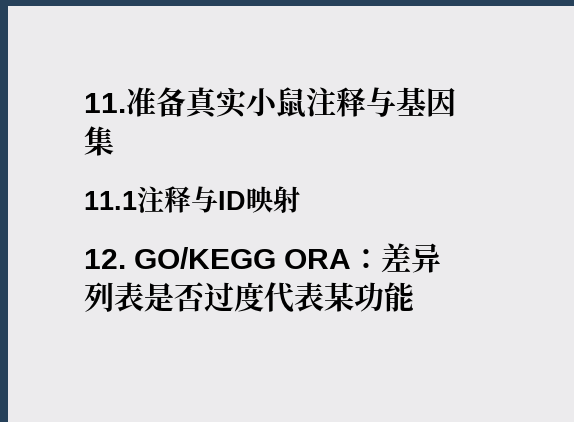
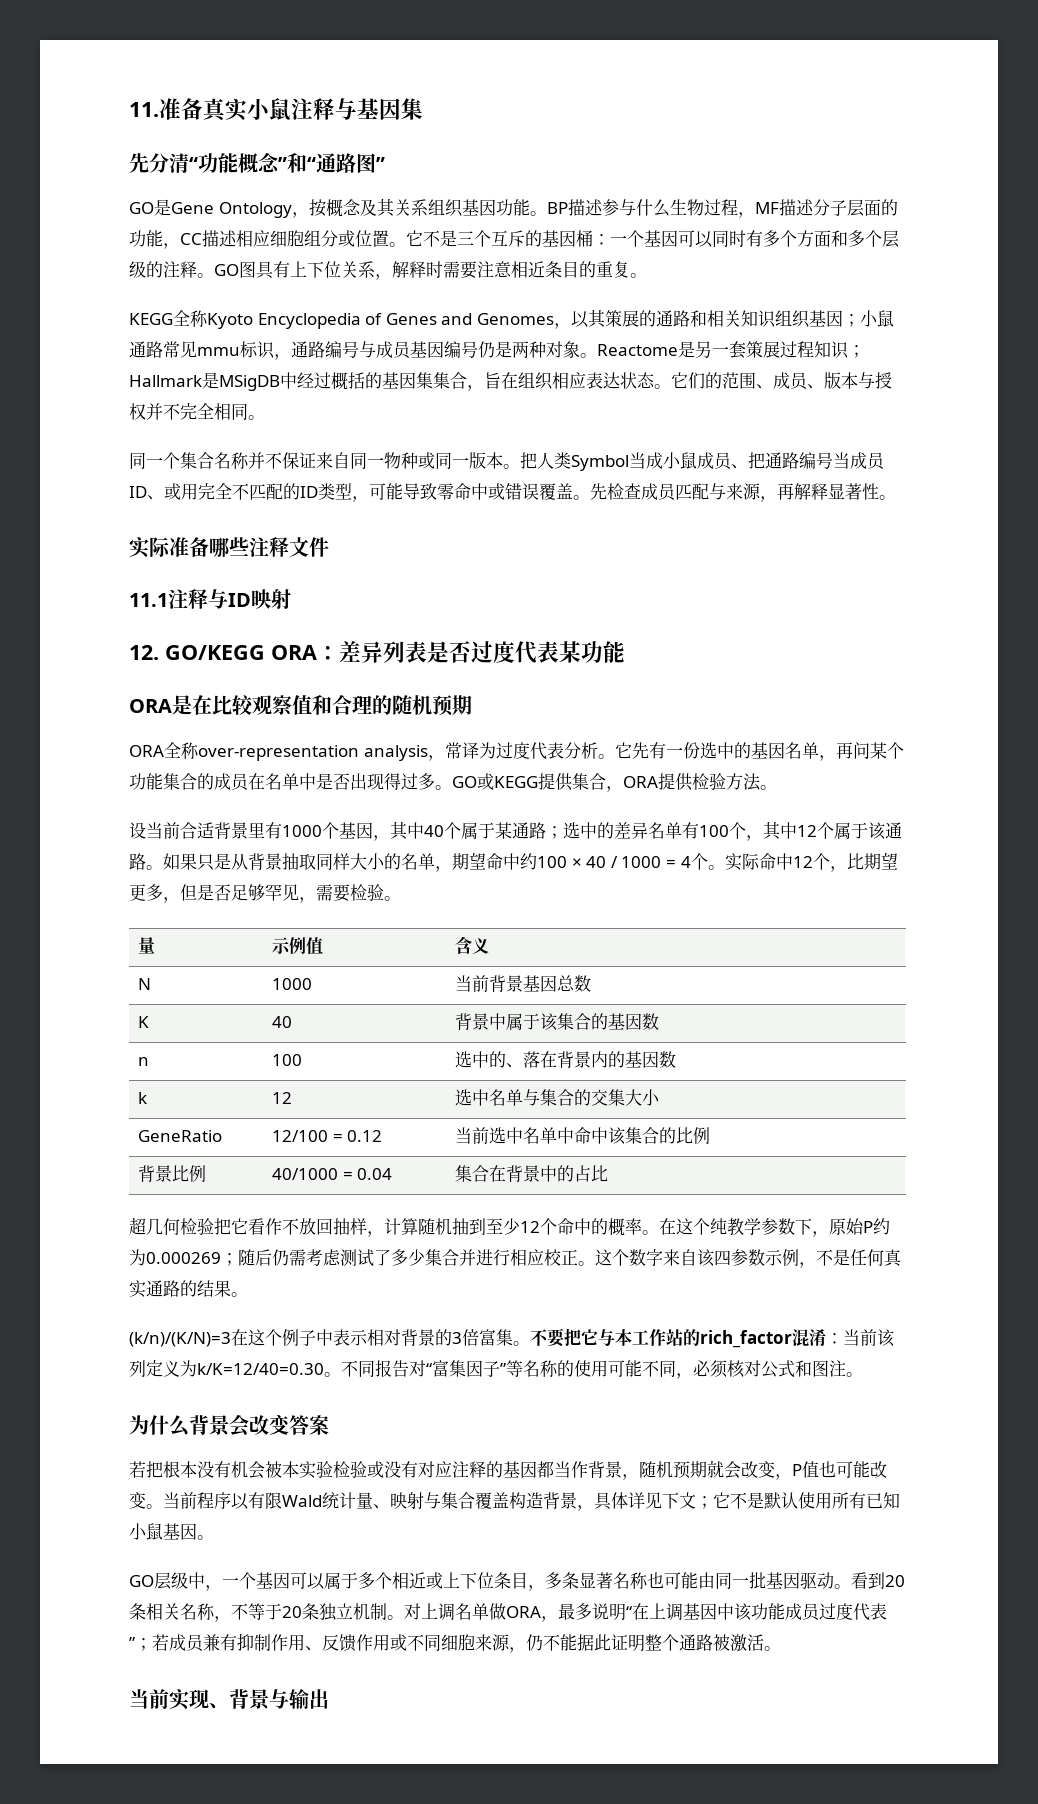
+ 先分清“功能概念”和“通路图”
+ GO是Gene Ontology，按概念及其关系组织基因功能。BP描述参与什么生物过程，MF描述分子层面的功能，CC描述相应细胞组分或位置。它不是三个互斥的基因桶：一个基因可以同时有多个方面和多个层级的注释。GO图具有上下位关系，解释时需要注意相近条目的重复。
+ KEGG全称Kyoto Encyclopedia of Genes and Genomes，以其策展的通路和相关知识组织基因；小鼠通路常见mmu标识，通路编号与成员基因编号仍是两种对象。Reactome是另一套策展过程知识；Hallmark是MSigDB中经过概括的基因集集合，旨在组织相应表达状态。它们的范围、成员、版本与授权并不完全相同。
+ 同一个集合名称并不保证来自同一物种或同一版本。把人类Symbol当成小鼠成员、把通路编号当成员ID、或用完全不匹配的ID类型，可能导致零命中或错误覆盖。先检查成员匹配与来源，再解释显著性。
+ 实际准备哪些注释文件
+ ORA是在比较观察值和合理的随机预期
+ ORA全称over-representation analysis，常译为过度代表分析。它先有一份选中的基因名单，再问某个功能集合的成员在名单中是否出现得过多。GO或KEGG提供集合，ORA提供检验方法。
+ 设当前合适背景里有1000个基因，其中40个属于某通路；选中的差异名单有100个，其中12个属于该通路。如果只是从背景抽取同样大小的名单，期望命中约100 × 40 / 1000 = 4个。实际命中12个，比期望更多，但是否足够罕见，需要检验。
+ 量 | 示例值 | 含义
+ N | 1000 | 当前背景基因总数
+ K | 40 | 背景中属于该集合的基因数
+ n | 100 | 选中的、落在背景内的基因数
+ k | 12 | 选中名单与集合的交集大小
+ GeneRatio | 12/100 = 0.12 | 当前选中名单中命中该集合的比例
+ 背景比例 | 40/1000 = 0.04 | 集合在背景中的占比
+ 超几何检验把它看作不放回抽样，计算随机抽到至少12个命中的概率。在这个纯教学参数下，原始P约为0.000269；随后仍需考虑测试了多少集合并进行相应校正。这个数字来自该四参数示例，不是任何真实通路的结果。
+ (k/n)/(K/N)=3在这个例子中表示相对背景的3倍富集。不要把它与本工作站的rich_factor混淆：当前该列定义为k/K=12/40=0.30。不同报告对“富集因子”等名称的使用可能不同，必须核对公式和图注。
+ 为什么背景会改变答案
+ 若把根本没有机会被本实验检验或没有对应注释的基因都当作背景，随机预期就会改变，P值也可能改变。当前程序以有限Wald统计量、映射与集合覆盖构造背景，具体详见下文；它不是默认使用所有已知小鼠基因。
+ GO层级中，一个基因可以属于多个相近或上下位条目，多条显著名称也可能由同一批基因驱动。看到20条相关名称，不等于20条独立机制。对上调名单做ORA，最多说明“在上调基因中该功能成员过度代表”；若成员兼有抑制作用、反馈作用或不同细胞来源，仍不能据此证明整个通路被激活。
+ 当前实现、背景与输出

